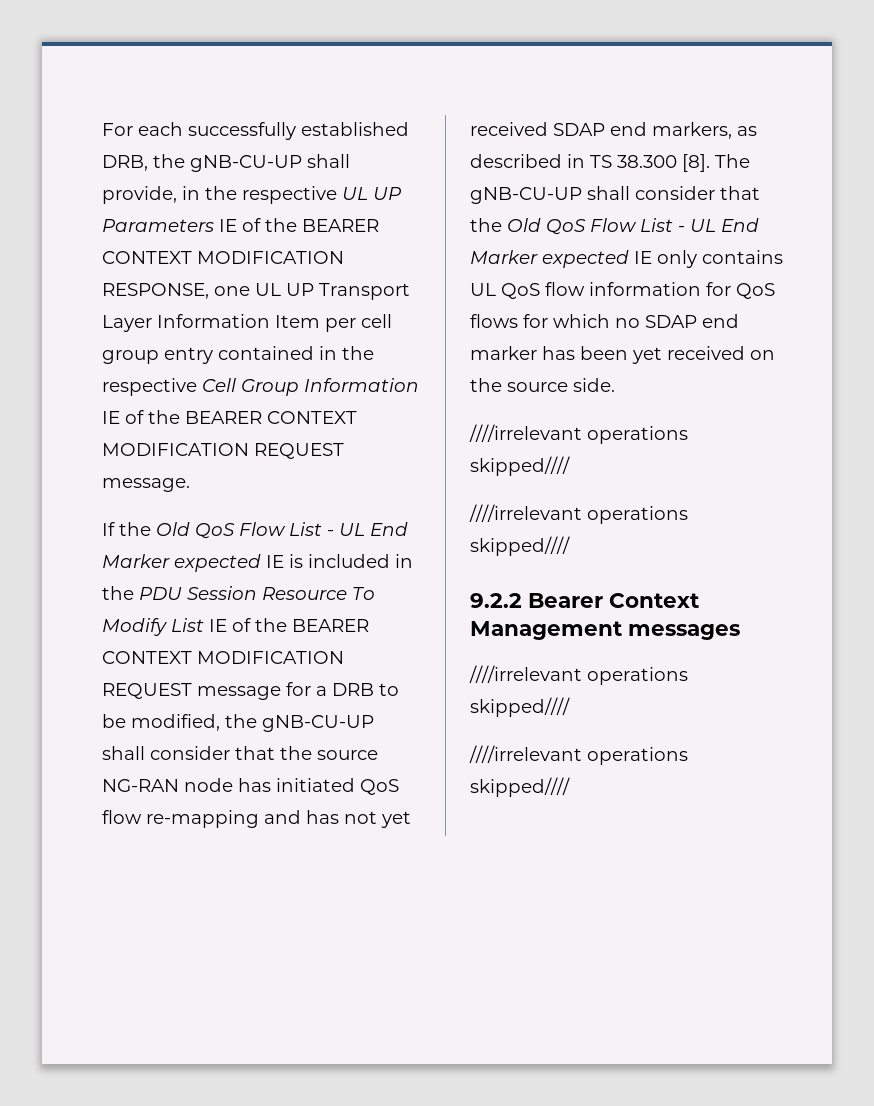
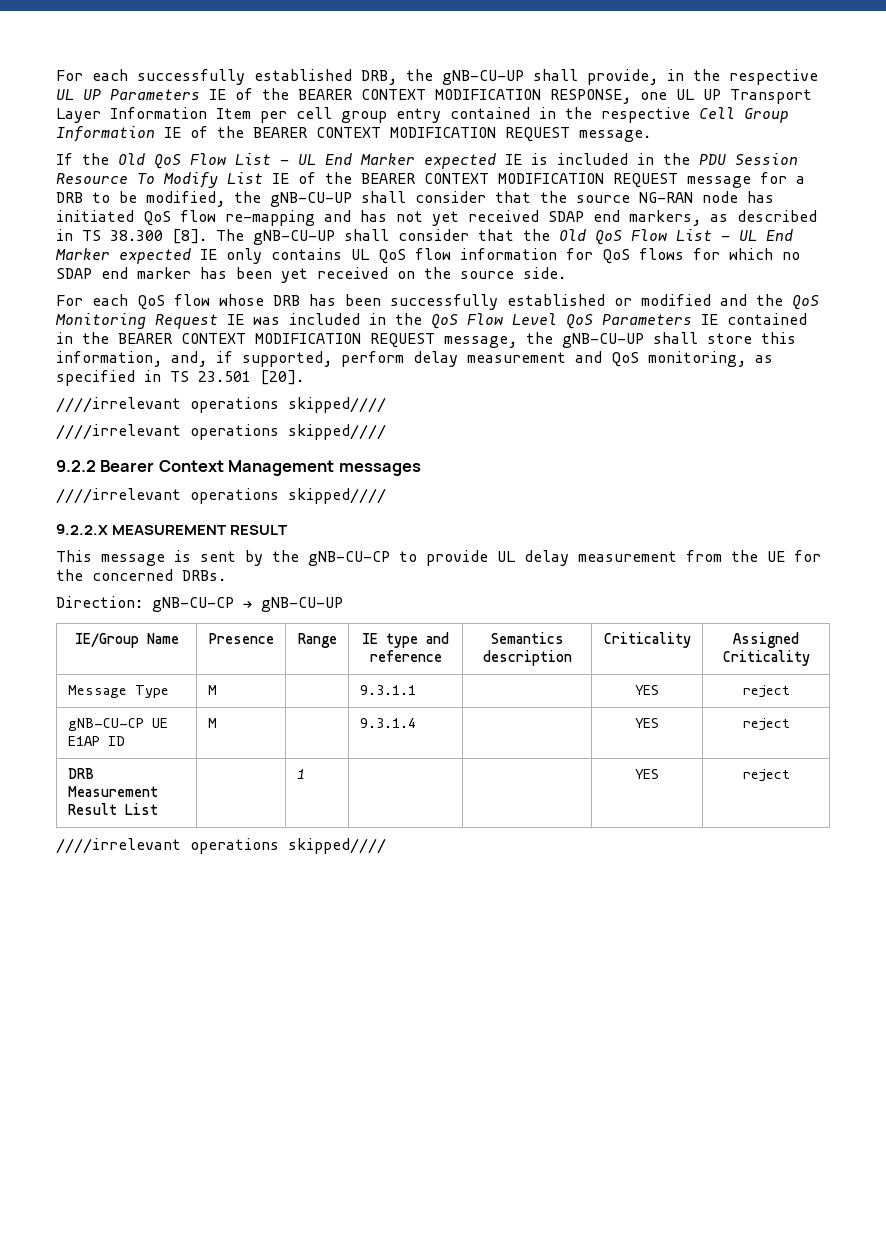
+ For each QoS flow whose DRB has been successfully established or modified and the QoS Monitoring Request IE was included in the QoS Flow Level QoS Parameters IE contained in the BEARER CONTEXT MODIFICATION REQUEST message, the gNB-CU-UP shall store this information, and, if supported, perform delay measurement and QoS monitoring, as specified in TS 23.501 [20].
+ 9.2.2.X MEASUREMENT RESULT
+ This message is sent by the gNB-CU-CP to provide UL delay measurement from the UE for the concerned DRBs.
+ Direction: gNB-CU-CP → gNB-CU-UP
+ IE/Group Name | Presence | Range | IE type and reference | Semantics description | Criticality | Assigned Criticality
+ Message Type | M | | 9.3.1.1 | | YES | reject
+ gNB-CU-CP UE E1AP ID | M | | 9.3.1.4 | | YES | reject
+ DRB Measurement Result List | | 1 | | | YES | reject

